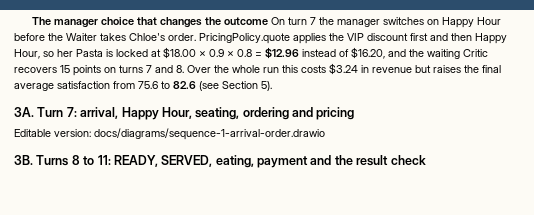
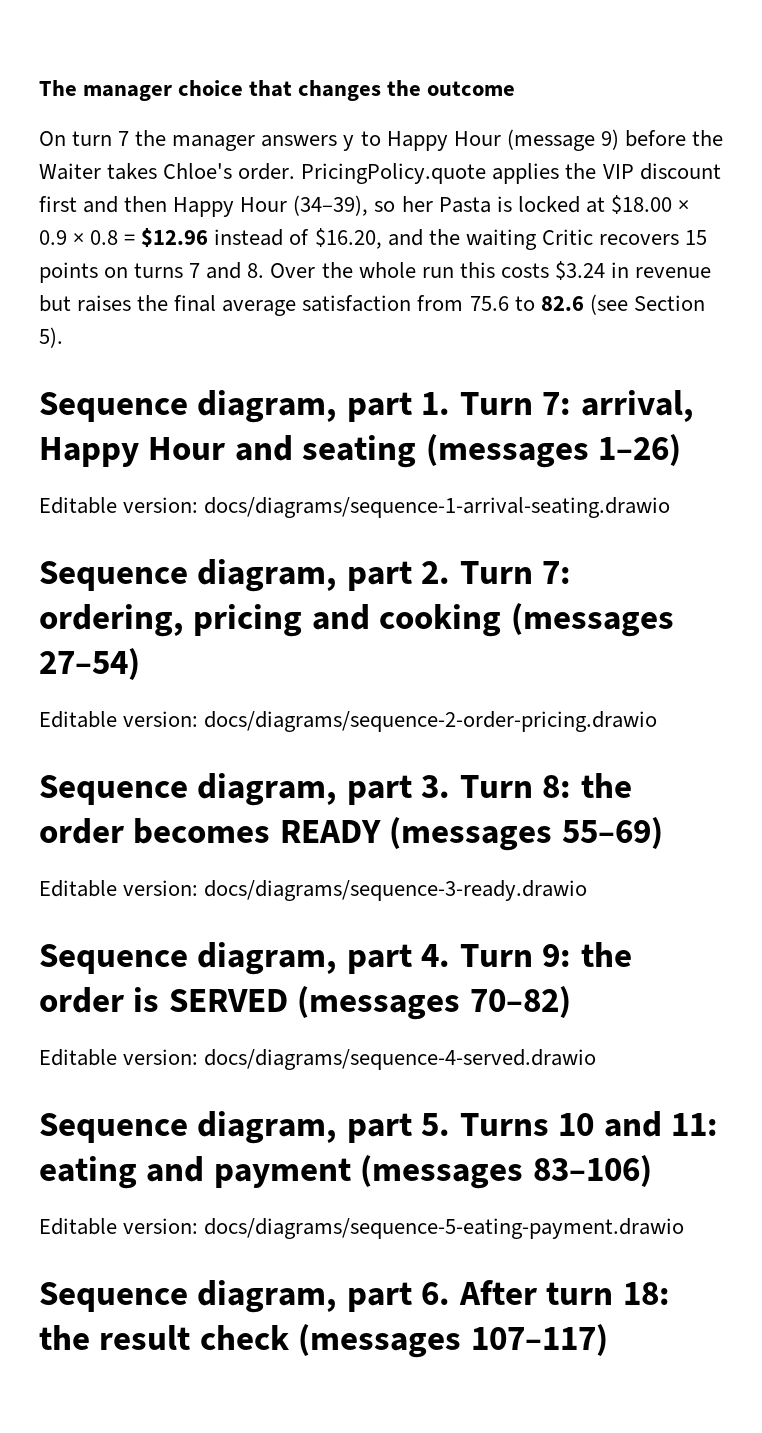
- The manager choice that changes the outcome On turn 7 the manager switches on Happy Hour before the Waiter takes Chloe's order.
+ The manager choice that changes the outcome
+ On turn 7 the manager answers y to Happy Hour (message 9) before the Waiter takes Chloe's order.
- PricingPolicy.quote applies the VIP discount first and then Happy Hour, so her Pasta is locked at $18.00 × 0.9 × 0.8 = $12.96 instead of $16.20, and the waiting Critic recovers 15 points on turns 7 and 8. Over the whole run this costs $3.24 in revenue but raises the final average satisfaction from 75.6 to 82.6 (see Section 5).
+ PricingPolicy.quote applies the VIP discount first and then Happy Hour (34–39), so her Pasta is locked at $18.00 × 0.9 × 0.8 = $12.96 instead of $16.20, and the waiting Critic recovers 15 points on turns 7 and 8. Over the whole run this costs $3.24 in revenue but raises the final average satisfaction from 75.6 to 82.6 (see Section 5).
- 3A. Turn 7: arrival, Happy Hour, seating, ordering and pricing
- Editable version: docs/diagrams/sequence-1-arrival-order.drawio
- 3B. Turns 8 to 11: READY, SERVED, eating, payment and the result check
+ Sequence diagram, part 1. Turn 7: arrival, Happy Hour and seating (messages 1–26)
+ Editable version: docs/diagrams/sequence-1-arrival-seating.drawio
+ Sequence diagram, part 2. Turn 7: ordering, pricing and cooking (messages 27–54)
+ Editable version: docs/diagrams/sequence-2-order-pricing.drawio
+ Sequence diagram, part 3. Turn 8: the order becomes READY (messages 55–69)
+ Editable version: docs/diagrams/sequence-3-ready.drawio
+ Sequence diagram, part 4. Turn 9: the order is SERVED (messages 70–82)
+ Editable version: docs/diagrams/sequence-4-served.drawio
+ Sequence diagram, part 5. Turns 10 and 11: eating and payment (messages 83–106)
+ Editable version: docs/diagrams/sequence-5-eating-payment.drawio
+ Sequence diagram, part 6. After turn 18: the result check (messages 107–117)

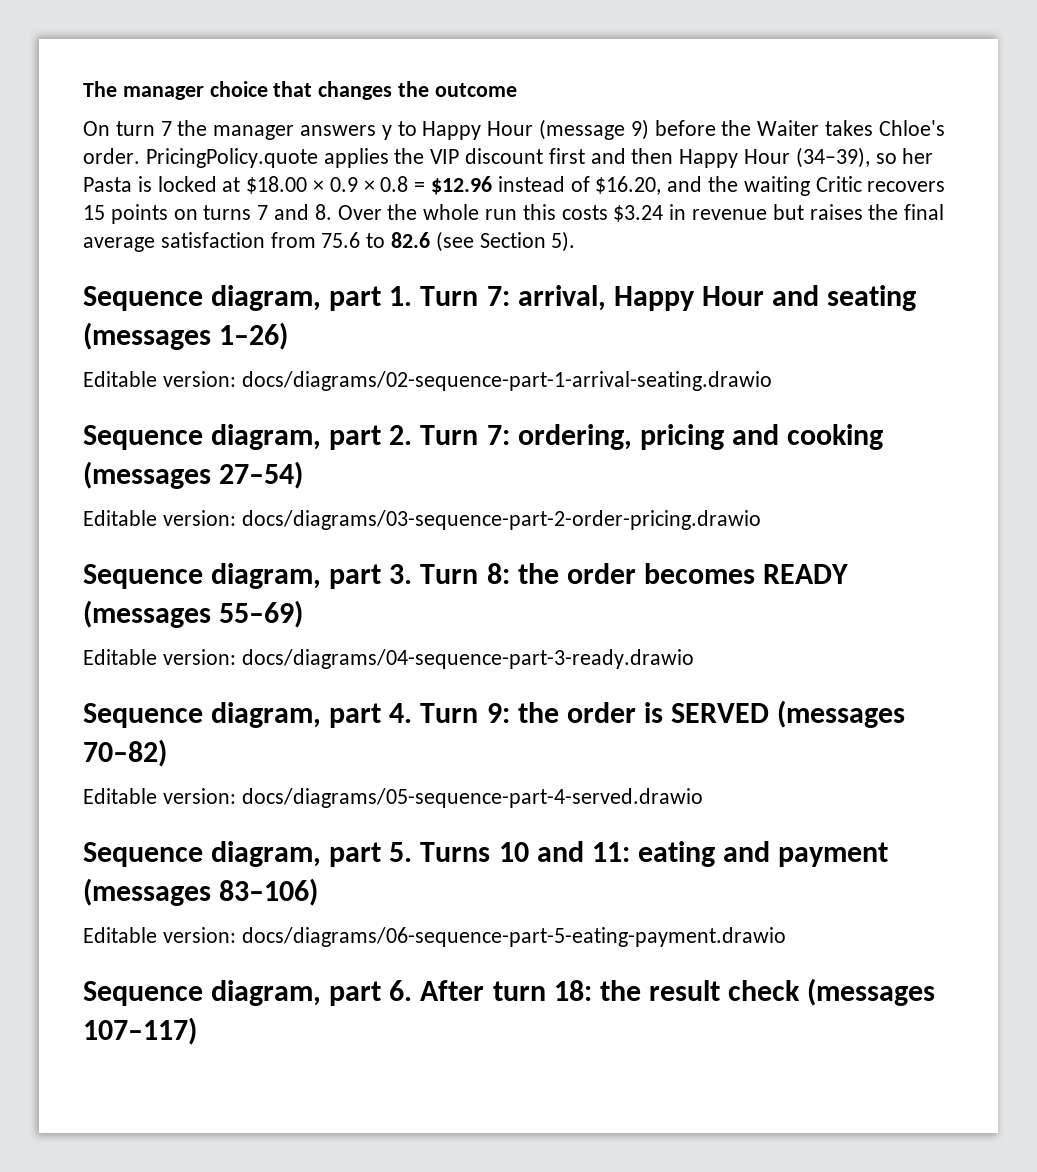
- Editable version: docs/diagrams/sequence-1-arrival-seating.drawio
+ Editable version: docs/diagrams/02-sequence-part-1-arrival-seating.drawio
- Editable version: docs/diagrams/sequence-2-order-pricing.drawio
+ Editable version: docs/diagrams/03-sequence-part-2-order-pricing.drawio
- Editable version: docs/diagrams/sequence-3-ready.drawio
+ Editable version: docs/diagrams/04-sequence-part-3-ready.drawio
- Editable version: docs/diagrams/sequence-4-served.drawio
+ Editable version: docs/diagrams/05-sequence-part-4-served.drawio
- Editable version: docs/diagrams/sequence-5-eating-payment.drawio
+ Editable version: docs/diagrams/06-sequence-part-5-eating-payment.drawio

